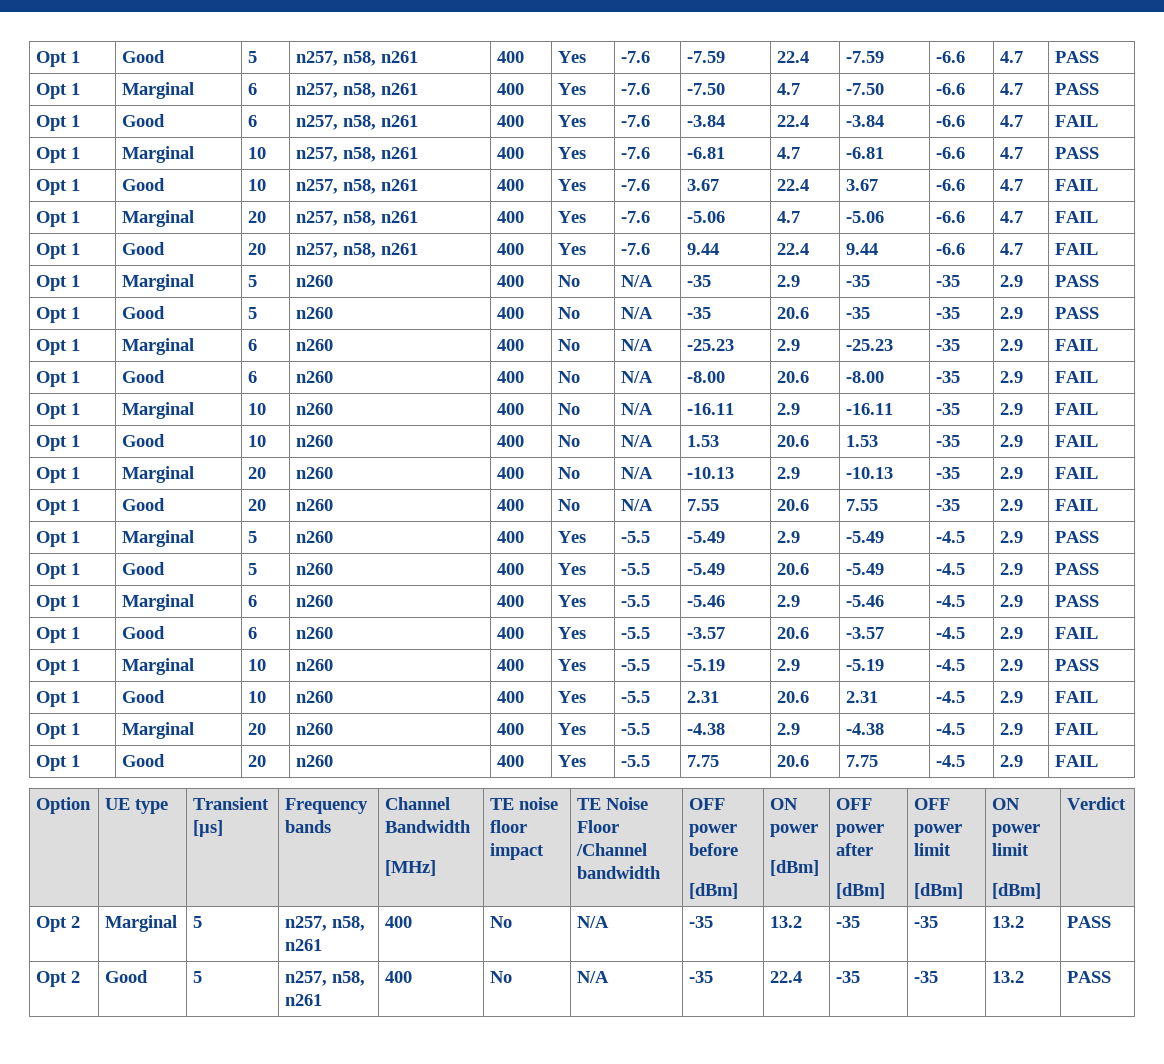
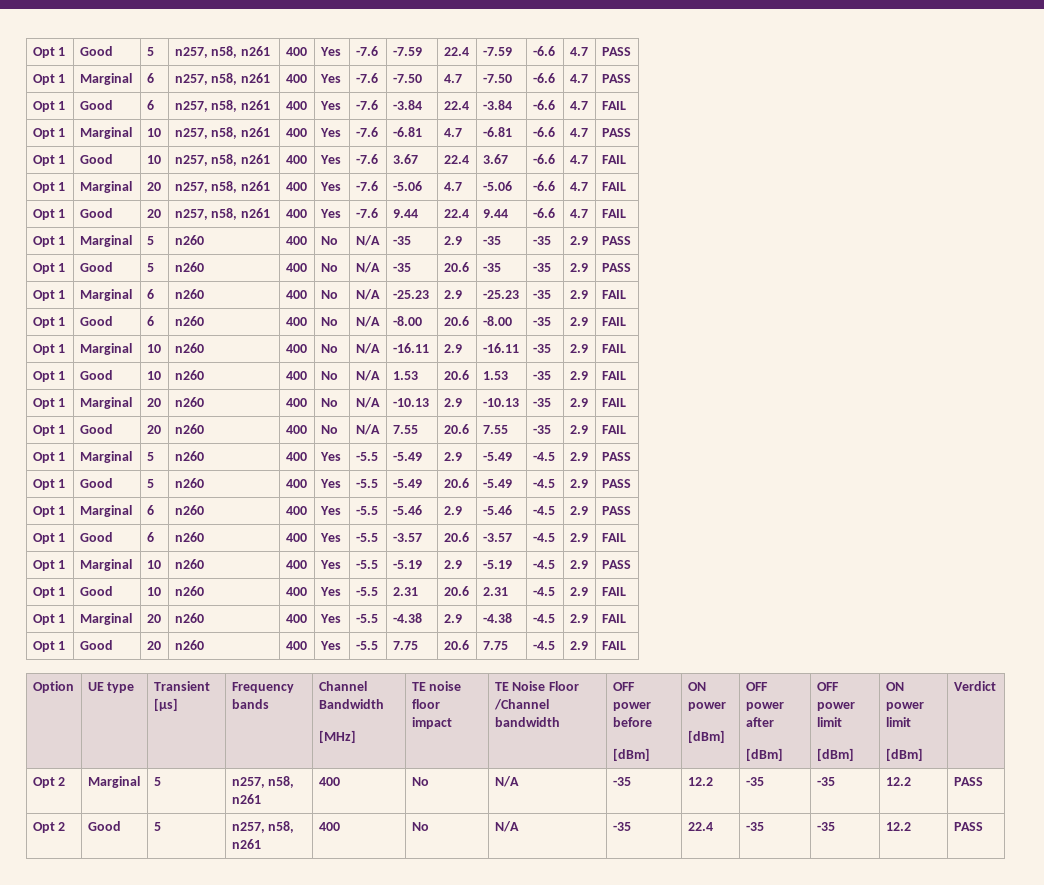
- Opt 2 | Marginal | 5 | n257, n58, n261 | 400 | No | N/A | -35 | 13.2 | -35 | -35 | 13.2 | PASS
+ Opt 2 | Marginal | 5 | n257, n58, n261 | 400 | No | N/A | -35 | 12.2 | -35 | -35 | 12.2 | PASS
- Opt 2 | Good | 5 | n257, n58, n261 | 400 | No | N/A | -35 | 22.4 | -35 | -35 | 13.2 | PASS
+ Opt 2 | Good | 5 | n257, n58, n261 | 400 | No | N/A | -35 | 22.4 | -35 | -35 | 12.2 | PASS

